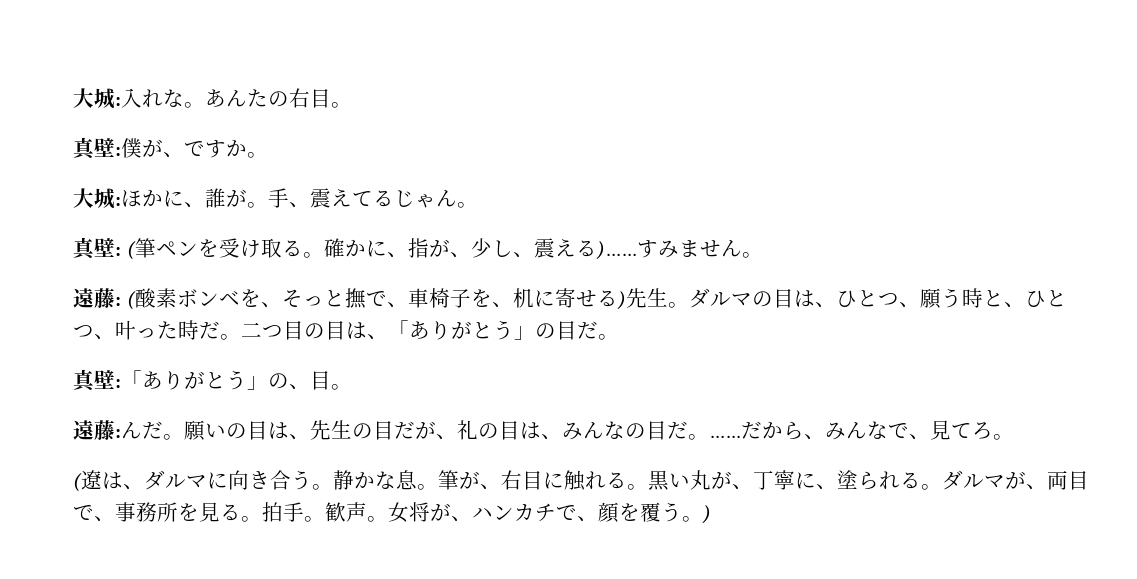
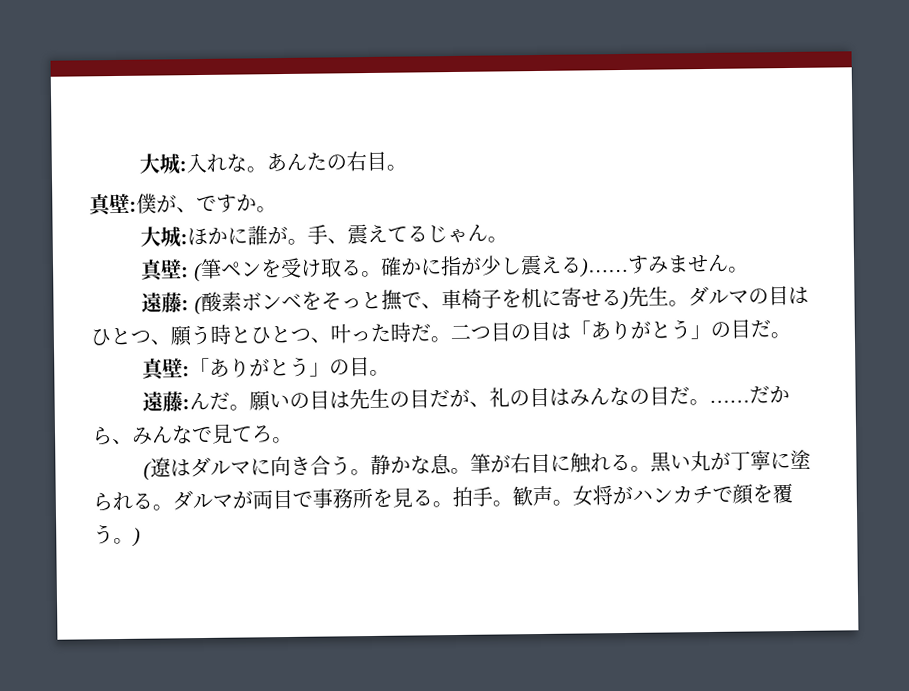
- 大城:ほかに、誰が。
+ 大城:ほかに誰が。
- 確かに、指が、少し、震える)……
+ 確かに指が少し震える)……
- 遠藤: (酸素ボンベを、そっと撫で、車椅子を、机に寄せる)先生。
+ 遠藤: (酸素ボンベをそっと撫で、車椅子を机に寄せる)先生。
- ダルマの目は、ひとつ、願う時と、ひとつ、叶った時だ。
+ ダルマの目はひとつ、願う時とひとつ、叶った時だ。
- 二つ目の目は、「ありがとう」の目だ。
+ 二つ目の目は「ありがとう」の目だ。
- 真壁:「ありがとう」の、目。
+ 真壁:「ありがとう」の目。
- 願いの目は、先生の目だが、礼の目は、みんなの目だ。
+ 願いの目は先生の目だが、礼の目はみんなの目だ。
- だから、みんなで、見てろ。
+ だから、みんなで見てろ。
- (遼は、ダルマに向き合う。
+ (遼はダルマに向き合う。
- 筆が、右目に触れる。
+ 筆が右目に触れる。
- 黒い丸が、丁寧に、塗られる。
+ 黒い丸が丁寧に塗られる。
- ダルマが、両目で、事務所を見る。
+ ダルマが両目で事務所を見る。
- 女将が、ハンカチで、顔を覆う。)
+ 女将がハンカチで顔を覆う。)

